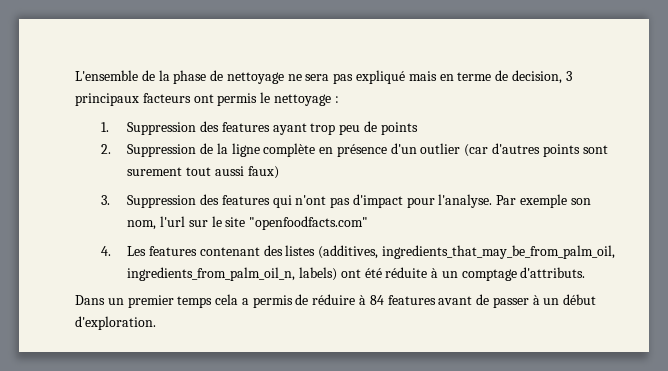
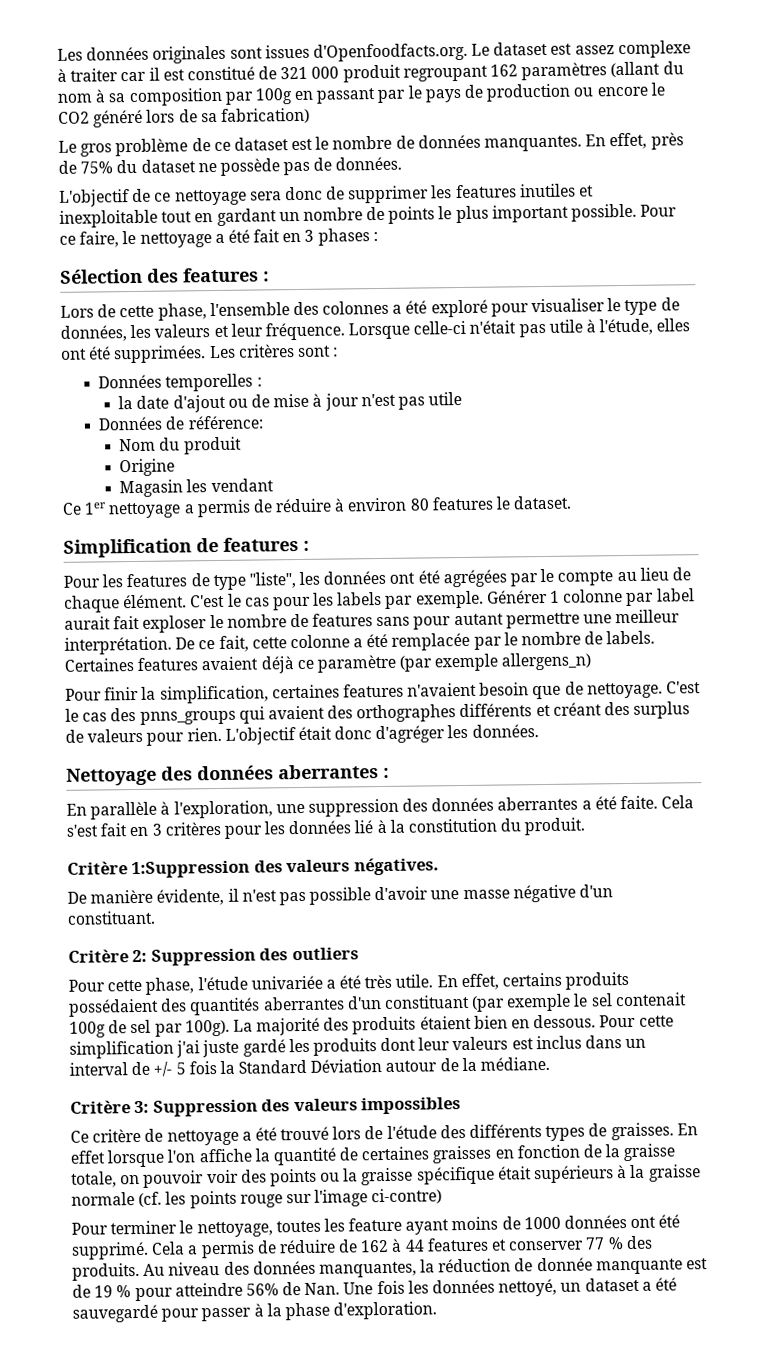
- L'ensemble de la phase de nettoyage ne sera pas expliqué mais en terme de decision, 3 principaux facteurs ont permis le nettoyage :
- 1. Suppression des features ayant trop peu de points
- 2. Suppression de la ligne complète en présence d'un outlier (car d'autres points sont surement tout aussi faux)
- 3. Suppression des features qui n'ont pas d'impact pour l'analyse. Par exemple son nom, l'url sur le site "openfoodfacts.com"
- 4. Les features contenant des listes (additives, ingredients_that_may_be_from_palm_oil, ingredients_from_palm_oil_n, labels) ont été réduite à un comptage d'attributs.
- Dans un premier temps cela a permis de réduire à 84 features avant de passer à un début d'exploration.
+ Les données originales sont issues d'Openfoodfacts.org. Le dataset est assez complexe à traiter car il est constitué de 321 000 produit regroupant 162 paramètres (allant du nom à sa composition par 100g en passant par le pays de production ou encore le CO2 généré lors de sa fabrication)
+ Le gros problème de ce dataset est le nombre de données manquantes. En effet, près de 75% du dataset ne possède pas de données.
+ L'objectif de ce nettoyage sera donc de supprimer les features inutiles et inexploitable tout en gardant un nombre de points le plus important possible. Pour ce faire, le nettoyage a été fait en 3 phases :
+ Sélection des features :
+ Lors de cette phase, l'ensemble des colonnes a été exploré pour visualiser le type de données, les valeurs et leur fréquence. Lorsque celle-ci n'était pas utile à l'étude, elles ont été supprimées. Les critères sont :
+ Données temporelles :
+ la date d'ajout ou de mise à jour n'est pas utile
+ Données de référence:
+ Nom du produit
+ Origine
+ Magasin les vendant
+ Ce 1er nettoyage a permis de réduire à environ 80 features le dataset.
+ Simplification de features :
+ Pour les features de type "liste", les données ont été agrégées par le compte au lieu de chaque élément. C'est le cas pour les labels par exemple. Générer 1 colonne par label aurait fait exploser le nombre de features sans pour autant permettre une meilleur interprétation. De ce fait, cette colonne a été remplacée par le nombre de labels. Certaines features avaient déjà ce paramètre (par exemple allergens_n)
+ Pour finir la simplification, certaines features n'avaient besoin que de nettoyage. C'est le cas des pnns_groups qui avaient des orthographes différents et créant des surplus de valeurs pour rien. L'objectif était donc d'agréger les données.
+ Nettoyage des données aberrantes :
+ En parallèle à l'exploration, une suppression des données aberrantes a été faite. Cela s'est fait en 3 critères pour les données lié à la constitution du produit.
+ Critère 1:Suppression des valeurs négatives.
+ De manière évidente, il n'est pas possible d'avoir une masse négative d'un constituant.
+ Critère 2: Suppression des outliers
+ Pour cette phase, l'étude univariée a été très utile. En effet, certains produits possédaient des quantités aberrantes d'un constituant (par exemple le sel contenait 100g de sel par 100g). La majorité des produits étaient bien en dessous. Pour cette simplification j'ai juste gardé les produits dont leur valeurs est inclus dans un interval de +/- 5 fois la Standard Déviation autour de la médiane.
+ Critère 3: Suppression des valeurs impossibles
+ Ce critère de nettoyage a été trouvé lors de l'étude des différents types de graisses. En effet lorsque l'on affiche la quantité de certaines graisses en fonction de la graisse totale, on pouvoir voir des points ou la graisse spécifique était supérieurs à la graisse normale (cf. les points rouge sur l'image ci-contre)
+ Pour terminer le nettoyage, toutes les feature ayant moins de 1000 données ont été supprimé. Cela a permis de réduire de 162 à 44 features et conserver 77 % des produits. Au niveau des données manquantes, la réduction de donnée manquante est de 19 % pour atteindre 56% de Nan. Une fois les données nettoyé, un dataset a été sauvegardé pour passer à la phase d'exploration.

